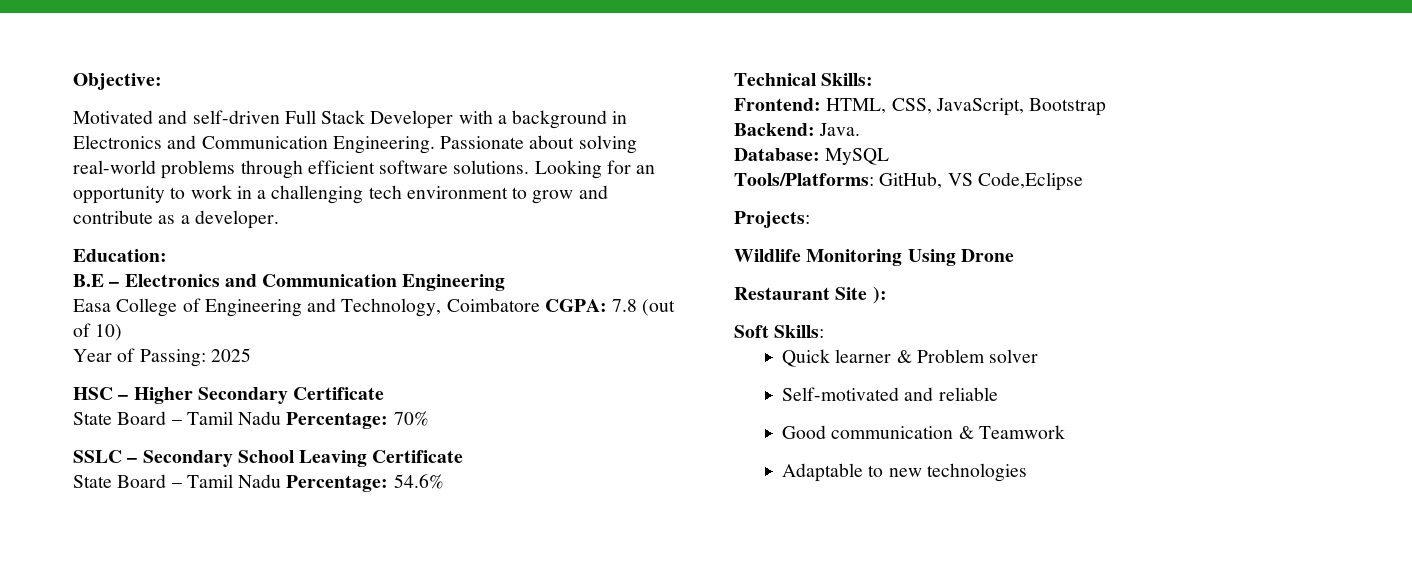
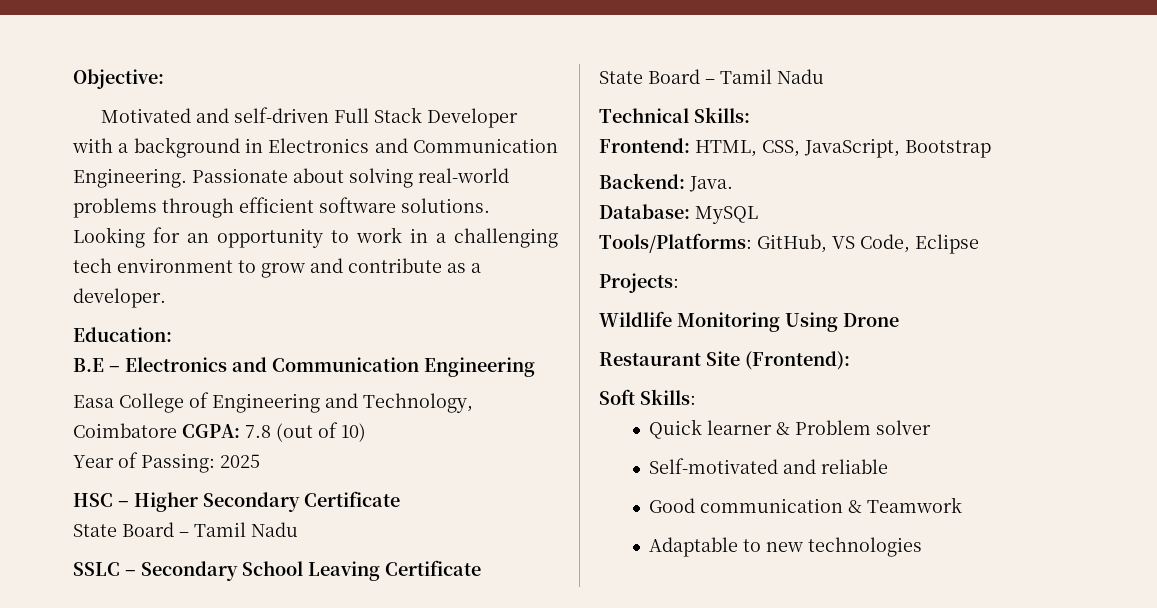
  HSC – Higher Secondary Certificate
- State Board – Tamil Nadu Percentage: 70%
+ State Board – Tamil Nadu
  SSLC – Secondary School Leaving Certificate
- State Board – Tamil Nadu Percentage: 54.6%
+ State Board – Tamil Nadu
- Tools/Platforms: GitHub, VS Code,Eclipse
+ Tools/Platforms: GitHub, VS Code, Eclipse
- Restaurant Site ):
+ Restaurant Site (Frontend):

